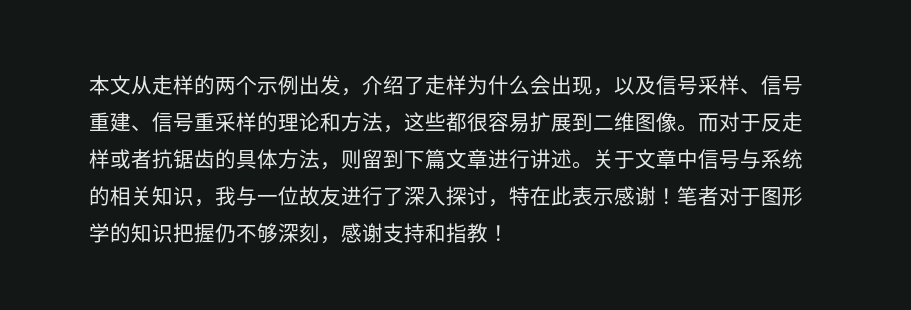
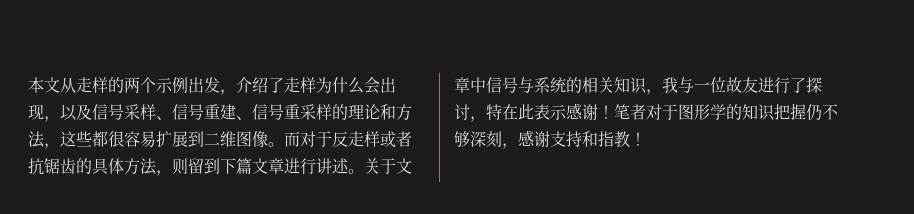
- 关于文章中信号与系统的相关知识，我与一位故友进行了深入探讨，特在此表示感谢！
+ 关于文章中信号与系统的相关知识，我与一位故友进行了探讨，特在此表示感谢！

